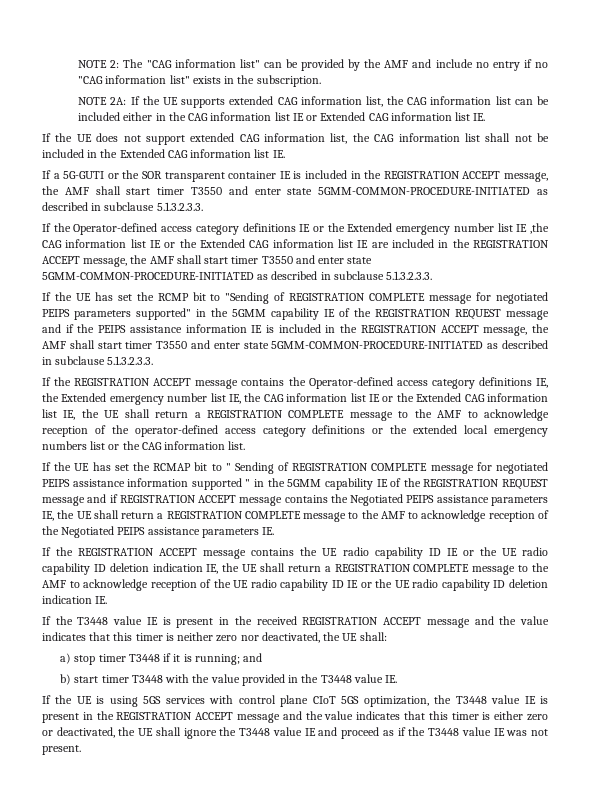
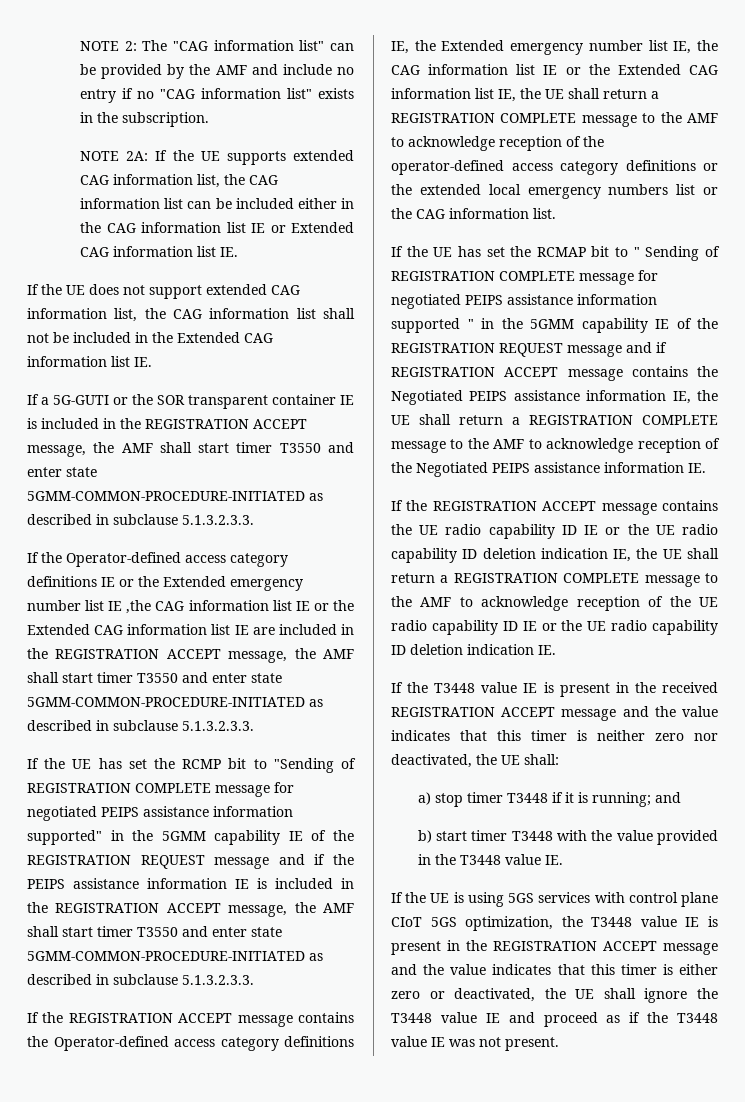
- If the UE has set the RCMP bit to "Sending of REGISTRATION COMPLETE message for negotiated PEIPS parameters supported" in the 5GMM capability IE of the REGISTRATION REQUEST message and if the PEIPS assistance information IE is included in the REGISTRATION ACCEPT message, the AMF shall start timer T3550 and enter state 5GMM-COMMON-PROCEDURE-INITIATED as described in subclause 5.1.3.2.3.3.
+ If the UE has set the RCMP bit to "Sending of REGISTRATION COMPLETE message for negotiated PEIPS assistance information supported" in the 5GMM capability IE of the REGISTRATION REQUEST message and if the PEIPS assistance information IE is included in the REGISTRATION ACCEPT message, the AMF shall start timer T3550 and enter state 5GMM-COMMON-PROCEDURE-INITIATED as described in subclause 5.1.3.2.3.3.
- If the UE has set the RCMAP bit to " Sending of REGISTRATION COMPLETE message for negotiated PEIPS assistance information supported " in the 5GMM capability IE of the REGISTRATION REQUEST message and if REGISTRATION ACCEPT message contains the Negotiated PEIPS assistance parameters IE, the UE shall return a REGISTRATION COMPLETE message to the AMF to acknowledge reception of the Negotiated PEIPS assistance parameters IE.
+ If the UE has set the RCMAP bit to " Sending of REGISTRATION COMPLETE message for negotiated PEIPS assistance information supported " in the 5GMM capability IE of the REGISTRATION REQUEST message and if REGISTRATION ACCEPT message contains the Negotiated PEIPS assistance information IE, the UE shall return a REGISTRATION COMPLETE message to the AMF to acknowledge reception of the Negotiated PEIPS assistance information IE.

